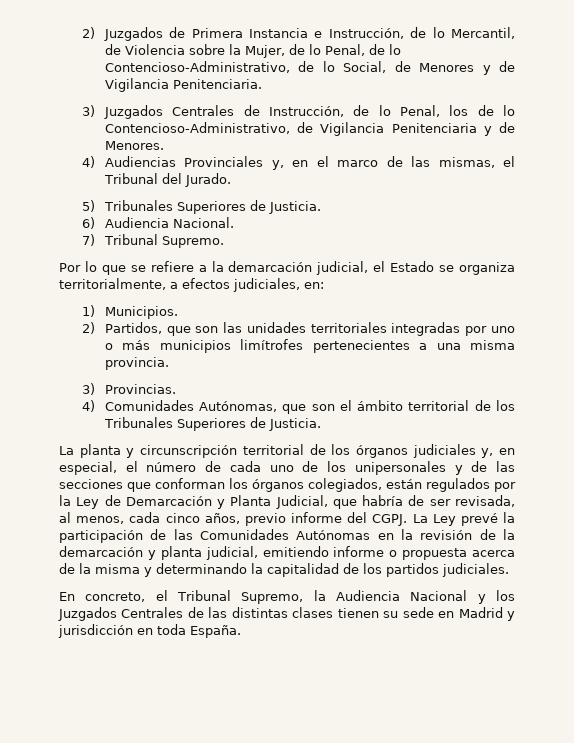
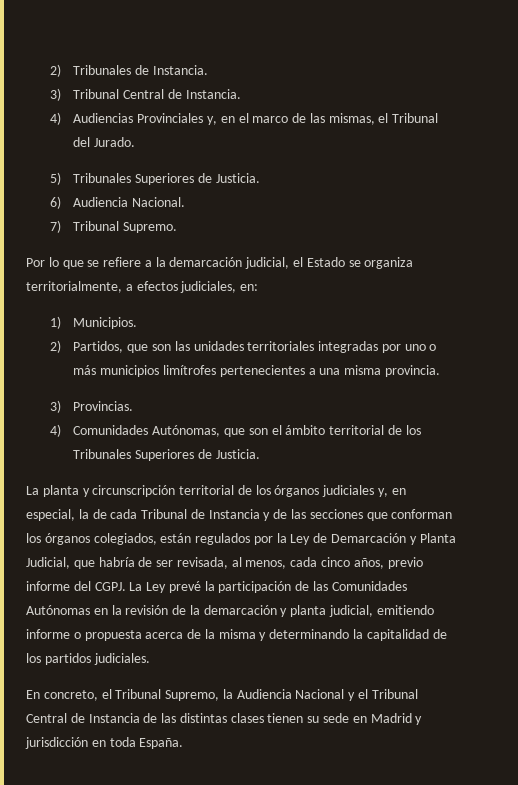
- 2) Juzgados de Primera Instancia e Instrucción, de lo Mercantil, de Violencia sobre la Mujer, de lo Penal, de lo Contencioso-Administrativo, de lo Social, de Menores y de Vigilancia Penitenciaria.
- 3) Juzgados Centrales de Instrucción, de lo Penal, los de lo Contencioso-Administrativo, de Vigilancia Penitenciaria y de Menores.
+ 2) Tribunales de Instancia.
+ 3) Tribunal Central de Instancia.
- La planta y circunscripción territorial de los órganos judiciales y, en especial, el número de cada uno de los unipersonales y de las secciones que conforman los órganos colegiados, están regulados por la Ley de Demarcación y Planta Judicial, que habría de ser revisada, al menos, cada cinco años, previo informe del CGPJ.
+ La planta y circunscripción territorial de los órganos judiciales y, en especial, la de cada Tribunal de Instancia y de las secciones que conforman los órganos colegiados, están regulados por la Ley de Demarcación y Planta Judicial, que habría de ser revisada, al menos, cada cinco años, previo informe del CGPJ.
- En concreto, el Tribunal Supremo, la Audiencia Nacional y los Juzgados Centrales de las distintas clases tienen su sede en Madrid y jurisdicción en toda España.
+ En concreto, el Tribunal Supremo, la Audiencia Nacional y el Tribunal Central de Instancia de las distintas clases tienen su sede en Madrid y jurisdicción en toda España.

